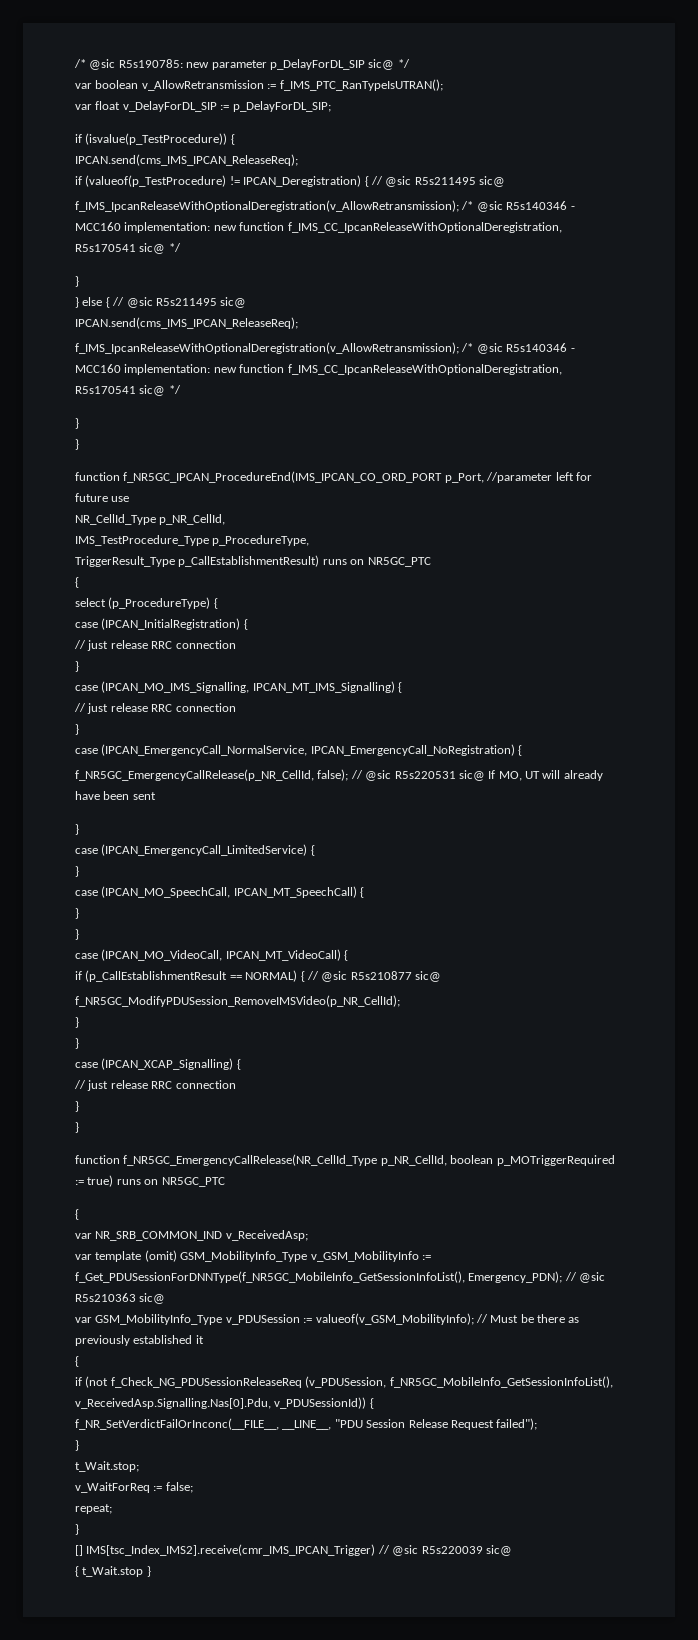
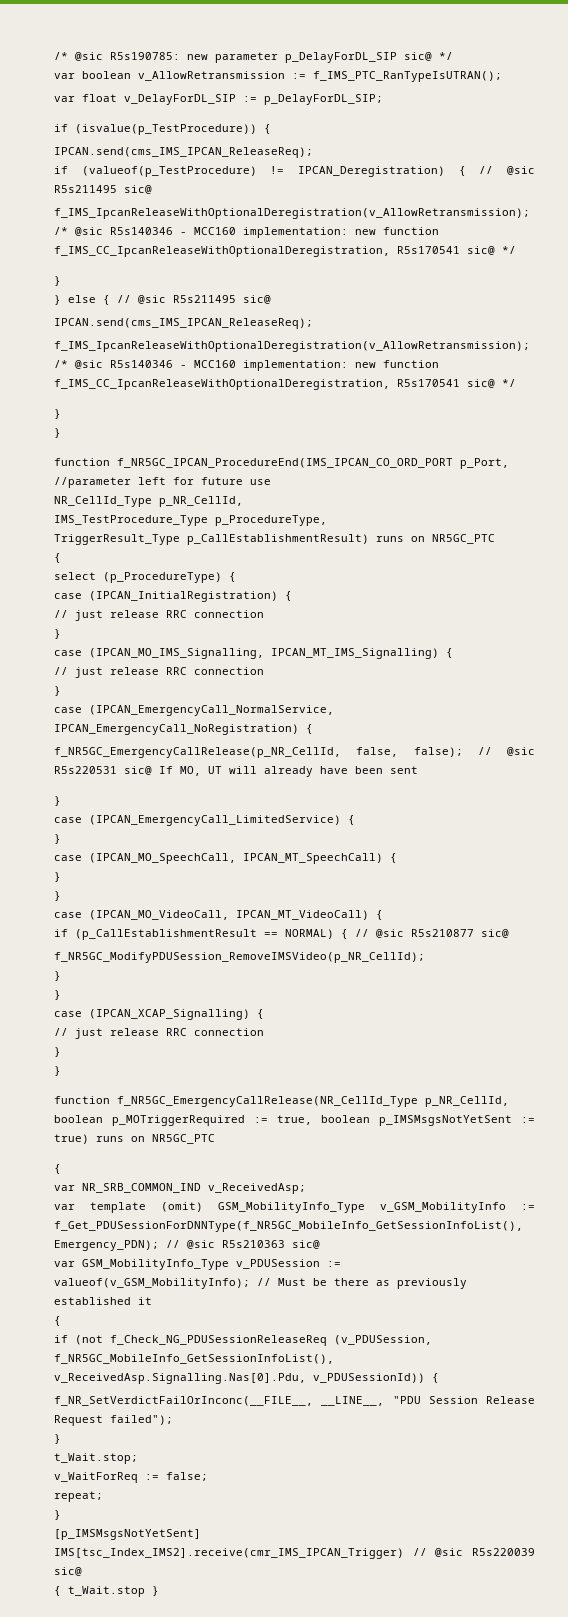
- f_NR5GC_EmergencyCallRelease(p_NR_CellId, false); // @sic R5s220531 sic@ If MO, UT will already have been sent
+ f_NR5GC_EmergencyCallRelease(p_NR_CellId, false, false); // @sic R5s220531 sic@ If MO, UT will already have been sent
- function f_NR5GC_EmergencyCallRelease(NR_CellId_Type p_NR_CellId, boolean p_MOTriggerRequired := true) runs on NR5GC_PTC
+ function f_NR5GC_EmergencyCallRelease(NR_CellId_Type p_NR_CellId, boolean p_MOTriggerRequired := true, boolean p_IMSMsgsNotYetSent := true) runs on NR5GC_PTC
- [] IMS[tsc_Index_IMS2].receive(cmr_IMS_IPCAN_Trigger) // @sic R5s220039 sic@
+ [p_IMSMsgsNotYetSent] IMS[tsc_Index_IMS2].receive(cmr_IMS_IPCAN_Trigger) // @sic R5s220039 sic@

